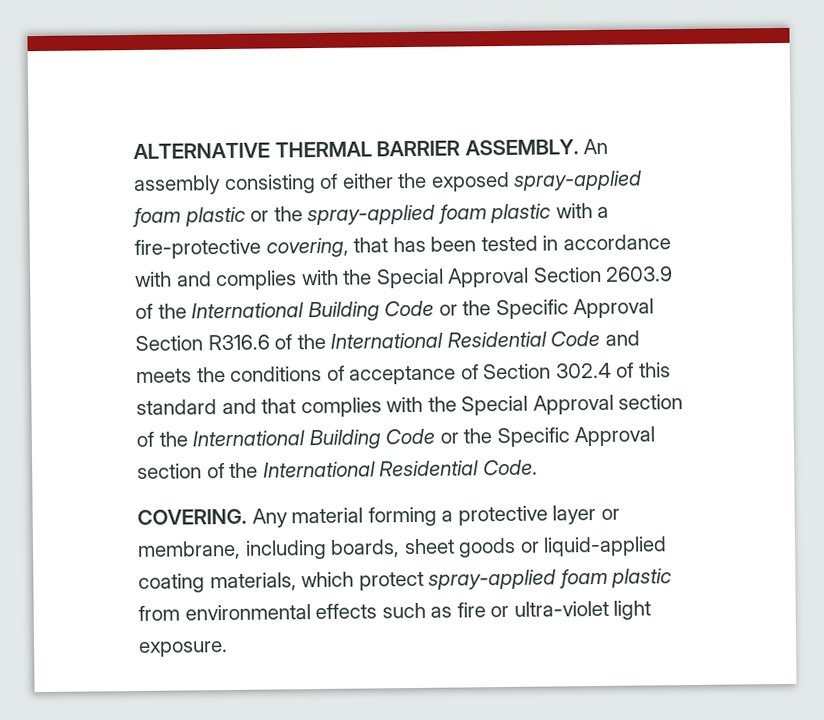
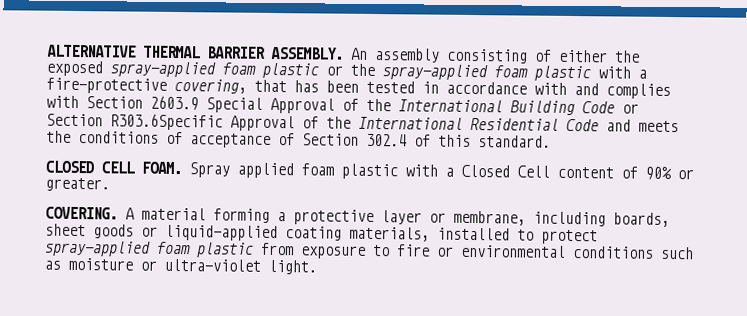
- An assembly consisting of either the exposed spray-applied foam plastic or the spray-applied foam plastic with a fire-protective covering, that has been tested in accordance with and complies with the Special Approval Section 2603.9 of the International Building Code or the Specific Approval Section R316.6 of the International Residential Code and meets the conditions of acceptance of Section 302.4 of this standard and that complies with the Special Approval section of the International Building Code or the Specific Approval section of the International Residential Code.
+ An assembly consisting of either the exposed spray-applied foam plastic or the spray-applied foam plastic with a fire-protective covering, that has been tested in accordance with and complies with Section 2603.9 Special Approval of the International Building Code or Section R303.6Specific Approval of the International Residential Code and meets the conditions of acceptance of Section 302.4 of this standard.
+ CLOSED CELL FOAM. Spray applied foam plastic with a Closed Cell content of 90% or greater.
- Any material forming a protective layer or membrane, including boards, sheet goods or liquid-applied coating materials, which protect spray-applied foam plastic from environmental effects such as fire or ultra-violet light exposure.
+ A material forming a protective layer or membrane, including boards, sheet goods or liquid-applied coating materials, installed to protect spray-applied foam plastic from exposure to fire or environmental conditions such as moisture or ultra-violet light.

